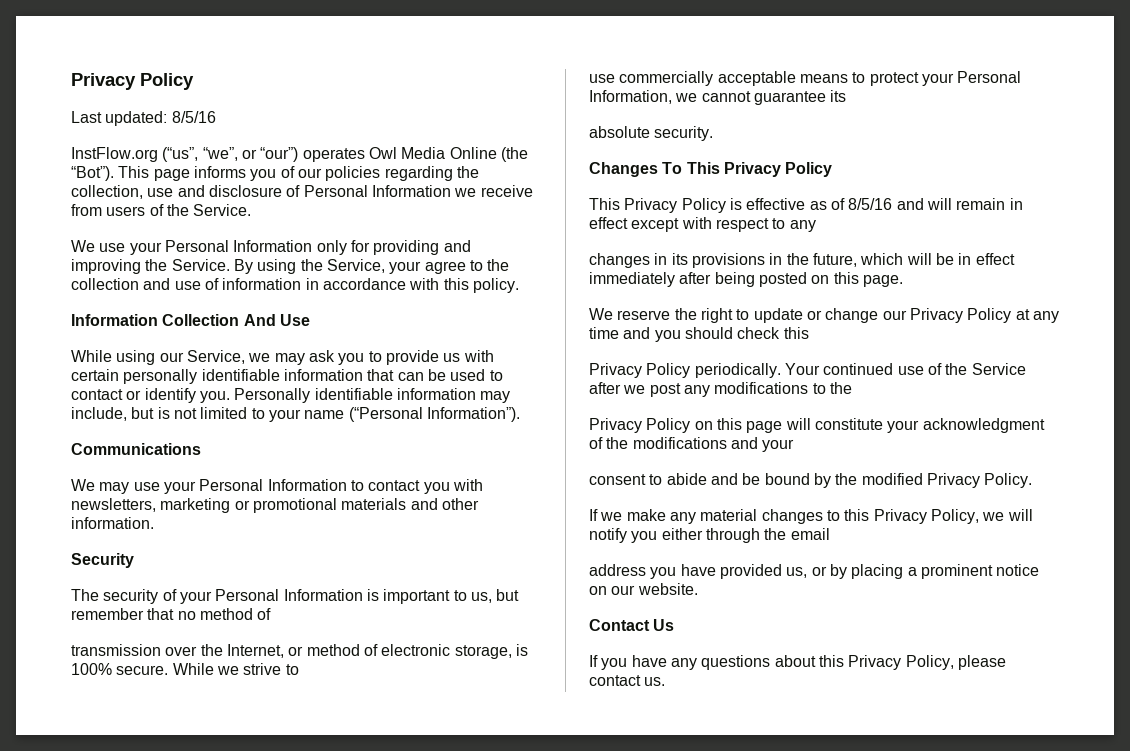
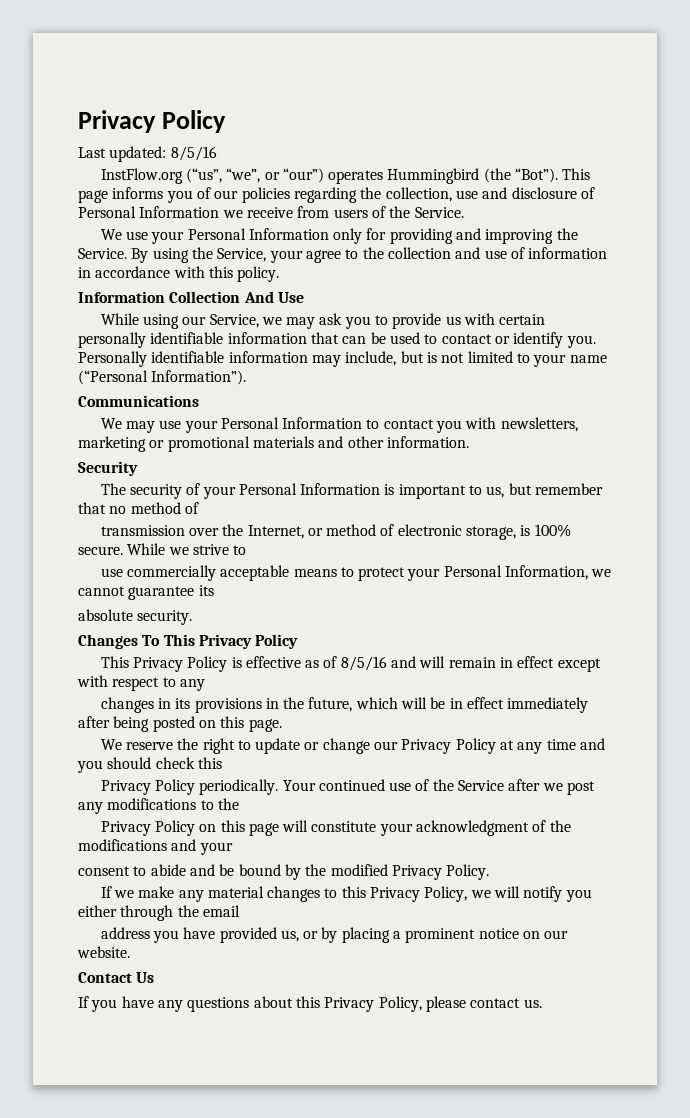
- InstFlow.org (“us”, “we”, or “our”) operates Owl Media Online (the “Bot”).
+ InstFlow.org (“us”, “we”, or “our”) operates Hummingbird (the “Bot”).

